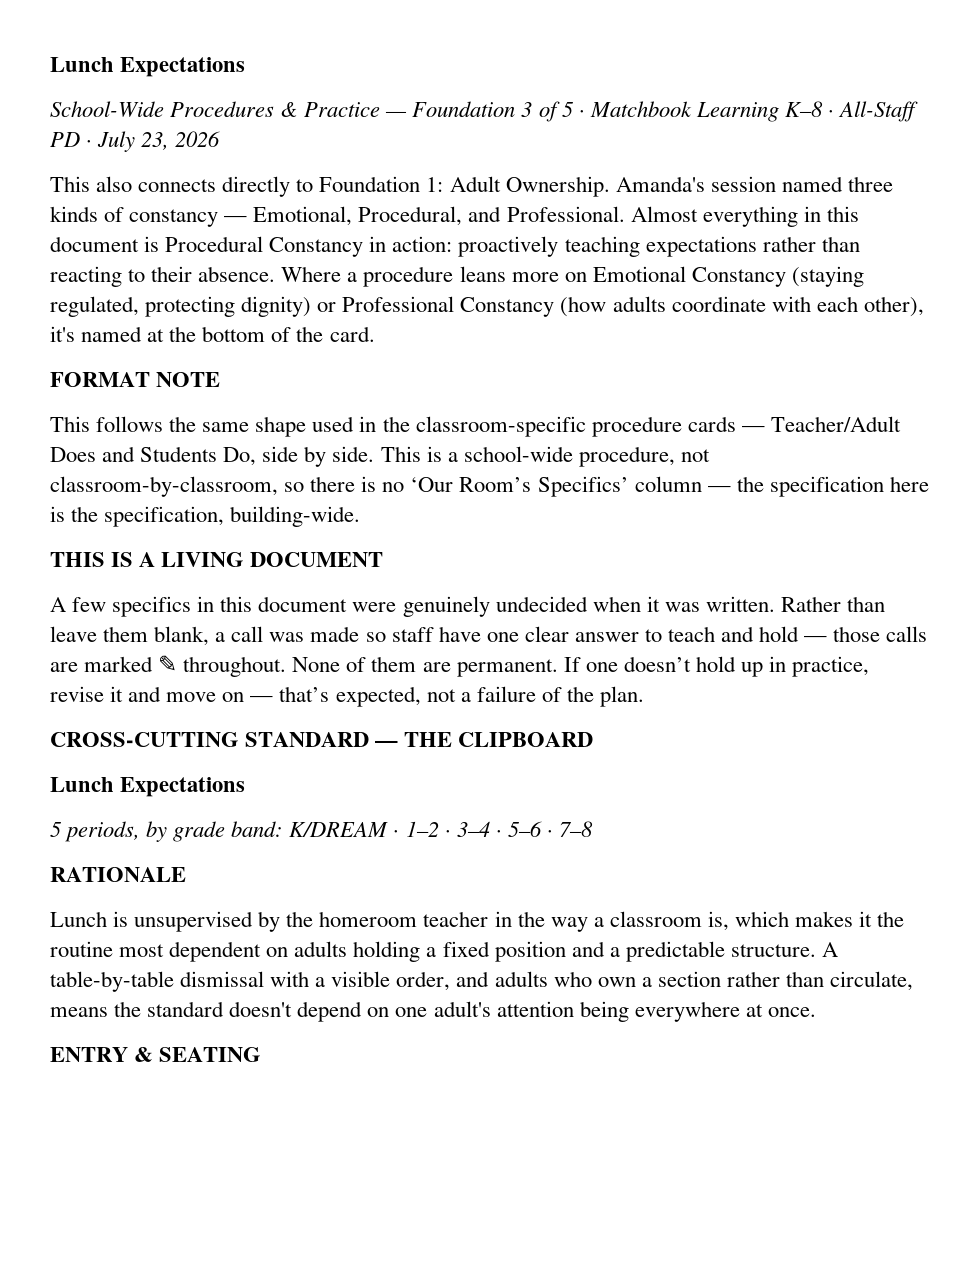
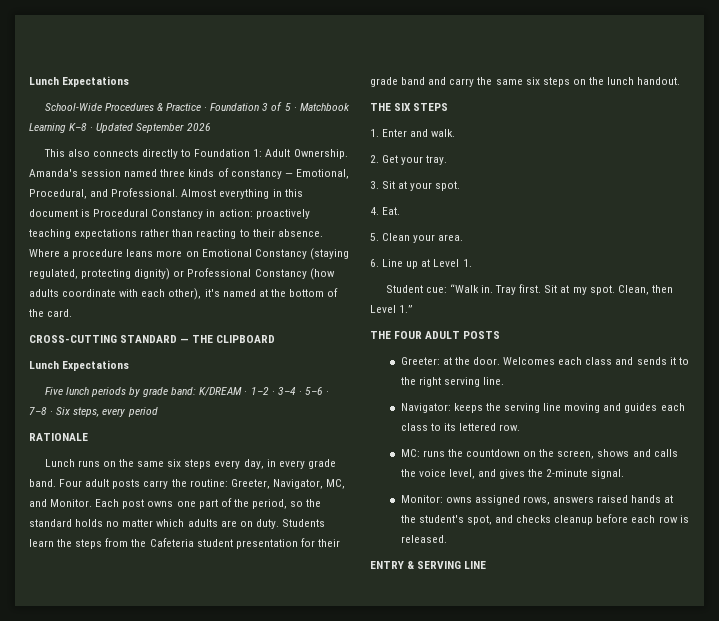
- School-Wide Procedures & Practice — Foundation 3 of 5 · Matchbook Learning K–8 · All-Staff PD · July 23, 2026
+ School-Wide Procedures & Practice · Foundation 3 of 5 · Matchbook Learning K–8 · Updated September 2026
- FORMAT NOTE
- This follows the same shape used in the classroom-specific procedure cards — Teacher/Adult Does and Students Do, side by side. This is a school-wide procedure, not classroom-by-classroom, so there is no ‘Our Room’s Specifics’ column — the specification here is the specification, building-wide.
- THIS IS A LIVING DOCUMENT
- A few specifics in this document were genuinely undecided when it was written. Rather than leave them blank, a call was made so staff have one clear answer to teach and hold — those calls are marked ✎ throughout. None of them are permanent. If one doesn’t hold up in practice, revise it and move on — that’s expected, not a failure of the plan.
- 5 periods, by grade band: K/DREAM · 1–2 · 3–4 · 5–6 · 7–8
+ Five lunch periods by grade band: K/DREAM · 1–2 · 3–4 · 5–6 · 7–8 · Six steps, every period
  RATIONALE
- Lunch is unsupervised by the homeroom teacher in the way a classroom is, which makes it the routine most dependent on adults holding a fixed position and a predictable structure. A table-by-table dismissal with a visible order, and adults who own a section rather than circulate, means the standard doesn't depend on one adult's attention being everywhere at once.
+ Lunch runs on the same six steps every day, in every grade band. Four adult posts carry the routine: Greeter, Navigator, MC, and Monitor. Each post owns one part of the period, so the standard holds no matter which adults are on duty. Students learn the steps from the Cafeteria student presentation for their grade band and carry the same six steps on the lunch handout.
+ THE SIX STEPS
+ 1. Enter and walk.
+ 2. Get your tray.
+ 3. Sit at your spot.
+ 4. Eat.
+ 5. Clean your area.
+ 6. Line up at Level 1.
+ Student cue: “Walk in. Tray first. Sit at my spot. Clean, then Level 1.”
+ THE FOUR ADULT POSTS
+ Greeter: at the door. Welcomes each class and sends it to the right serving line.
+ Navigator: keeps the serving line moving and guides each class to its lettered row.
+ MC: runs the countdown on the screen, shows and calls the voice level, and gives the 2-minute signal.
+ Monitor: owns assigned rows, answers raised hands at the student's spot, and checks cleanup before each row is released.
- ENTRY & SEATING
+ ENTRY & SERVING LINE

